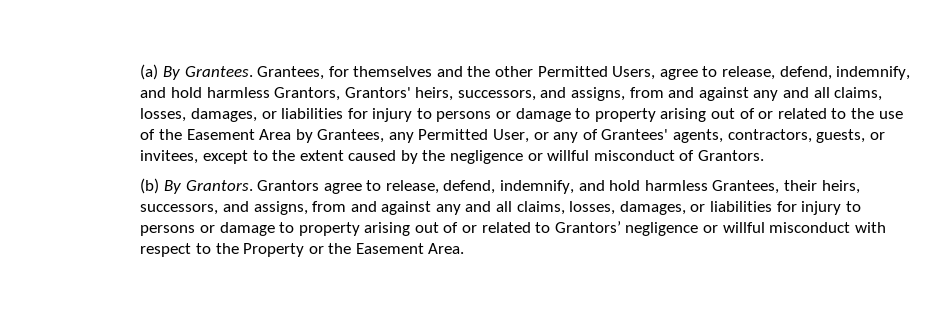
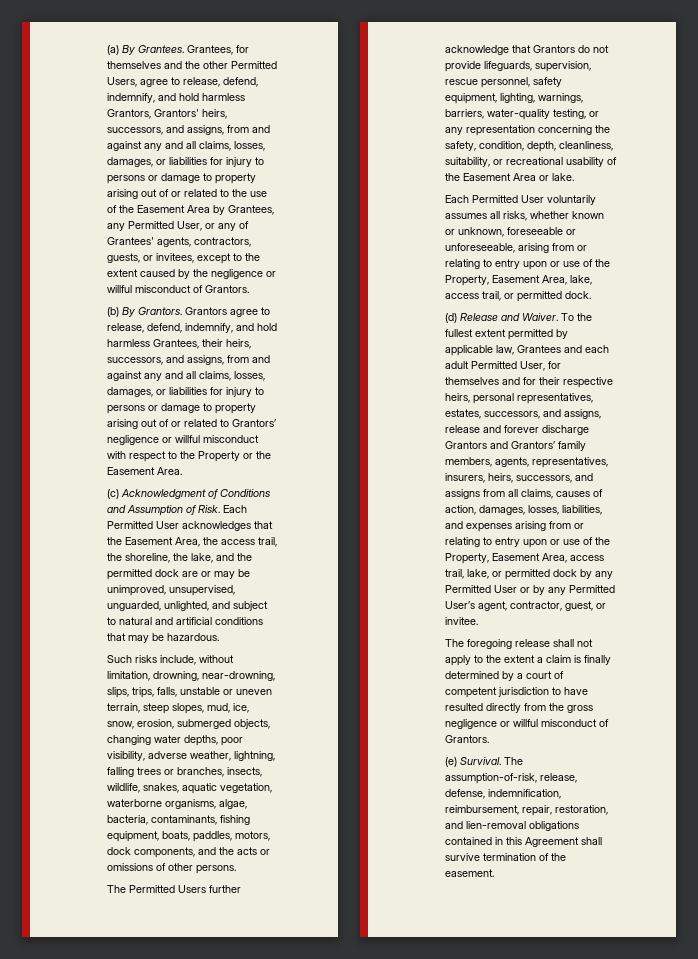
+ (c) Acknowledgment of Conditions and Assumption of Risk. Each Permitted User acknowledges that the Easement Area, the access trail, the shoreline, the lake, and the permitted dock are or may be unimproved, unsupervised, unguarded, unlighted, and subject to natural and artificial conditions that may be hazardous.
+ Such risks include, without limitation, drowning, near-drowning, slips, trips, falls, unstable or uneven terrain, steep slopes, mud, ice, snow, erosion, submerged objects, changing water depths, poor visibility, adverse weather, lightning, falling trees or branches, insects, wildlife, snakes, aquatic vegetation, waterborne organisms, algae, bacteria, contaminants, fishing equipment, boats, paddles, motors, dock components, and the acts or omissions of other persons.
+ The Permitted Users further acknowledge that Grantors do not provide lifeguards, supervision, rescue personnel, safety equipment, lighting, warnings, barriers, water-quality testing, or any representation concerning the safety, condition, depth, cleanliness, suitability, or recreational usability of the Easement Area or lake.
+ Each Permitted User voluntarily assumes all risks, whether known or unknown, foreseeable or unforeseeable, arising from or relating to entry upon or use of the Property, Easement Area, lake, access trail, or permitted dock.
+ (d) Release and Waiver. To the fullest extent permitted by applicable law, Grantees and each adult Permitted User, for themselves and for their respective heirs, personal representatives, estates, successors, and assigns, release and forever discharge Grantors and Grantors’ family members, agents, representatives, insurers, heirs, successors, and assigns from all claims, causes of action, damages, losses, liabilities, and expenses arising from or relating to entry upon or use of the Property, Easement Area, access trail, lake, or permitted dock by any Permitted User or by any Permitted User’s agent, contractor, guest, or invitee.
+ The foregoing release shall not apply to the extent a claim is finally determined by a court of competent jurisdiction to have resulted directly from the gross negligence or willful misconduct of Grantors.
+ (e) Survival. The assumption-of-risk, release, defense, indemnification, reimbursement, repair, restoration, and lien-removal obligations contained in this Agreement shall survive termination of the easement.

